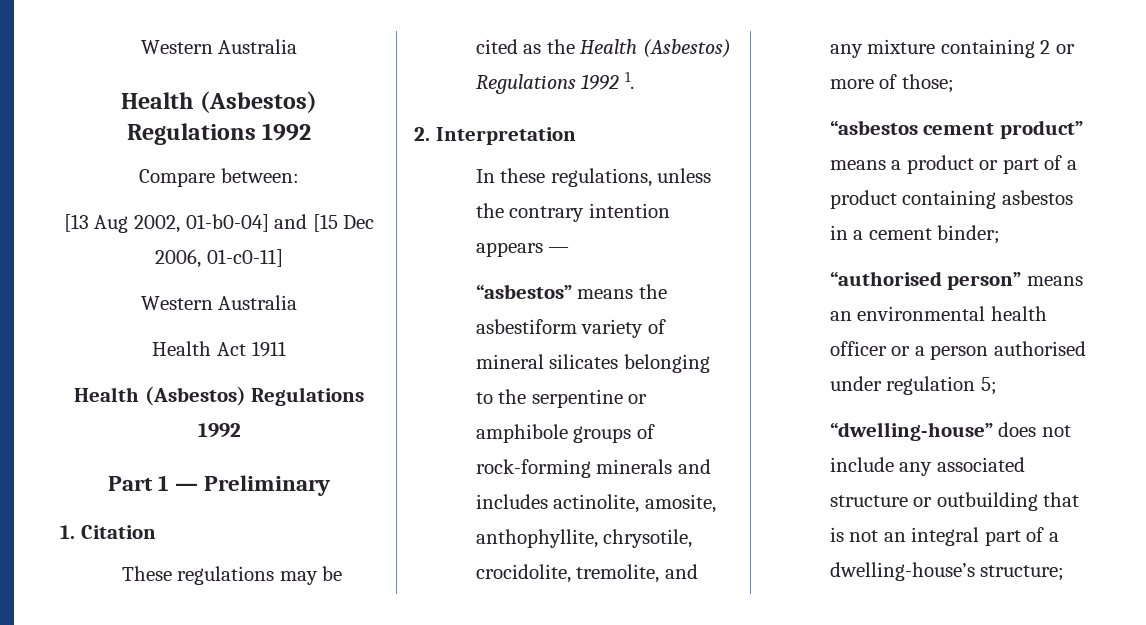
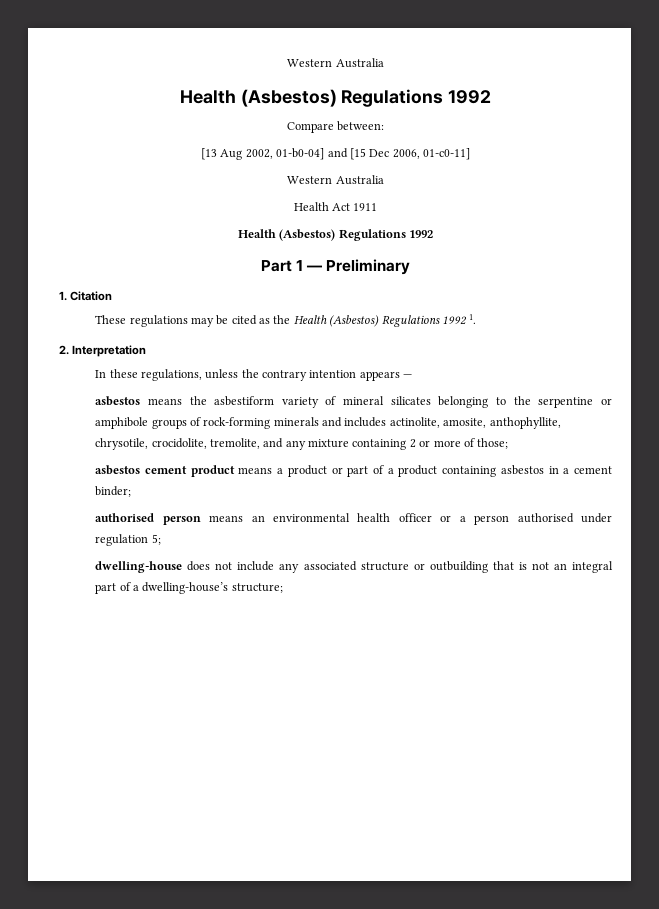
- “asbestos” means the asbestiform variety of mineral silicates belonging to the serpentine or amphibole groups of rock-forming minerals and includes actinolite, amosite, anthophyllite, chrysotile, crocidolite, tremolite, and any mixture containing 2 or more of those;
+ asbestos means the asbestiform variety of mineral silicates belonging to the serpentine or amphibole groups of rock-forming minerals and includes actinolite, amosite, anthophyllite, chrysotile, crocidolite, tremolite, and any mixture containing 2 or more of those;
- “asbestos cement product” means a product or part of a product containing asbestos in a cement binder;
+ asbestos cement product means a product or part of a product containing asbestos in a cement binder;
- “authorised person” means an environmental health officer or a person authorised under regulation 5;
+ authorised person means an environmental health officer or a person authorised under regulation 5;
- “dwelling-house” does not include any associated structure or outbuilding that is not an integral part of a dwelling-house’s structure;
+ dwelling-house does not include any associated structure or outbuilding that is not an integral part of a dwelling-house’s structure;

